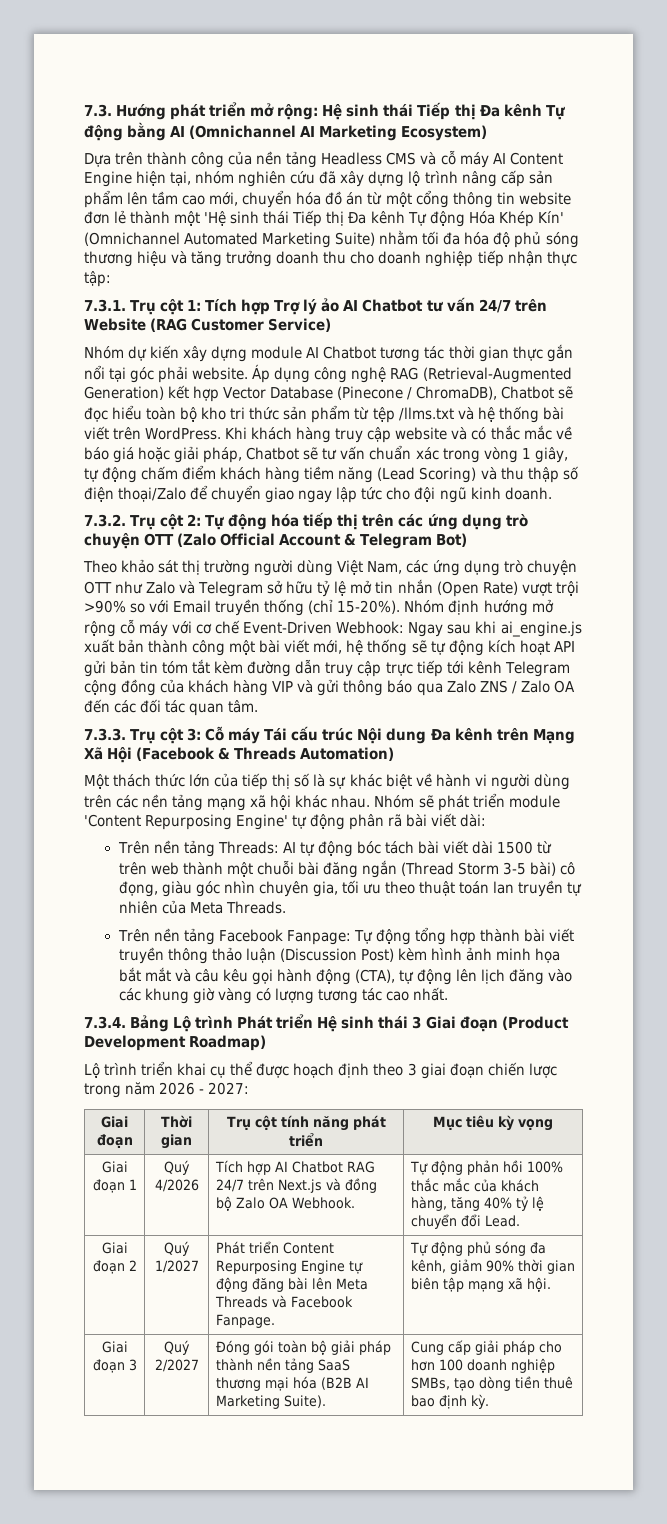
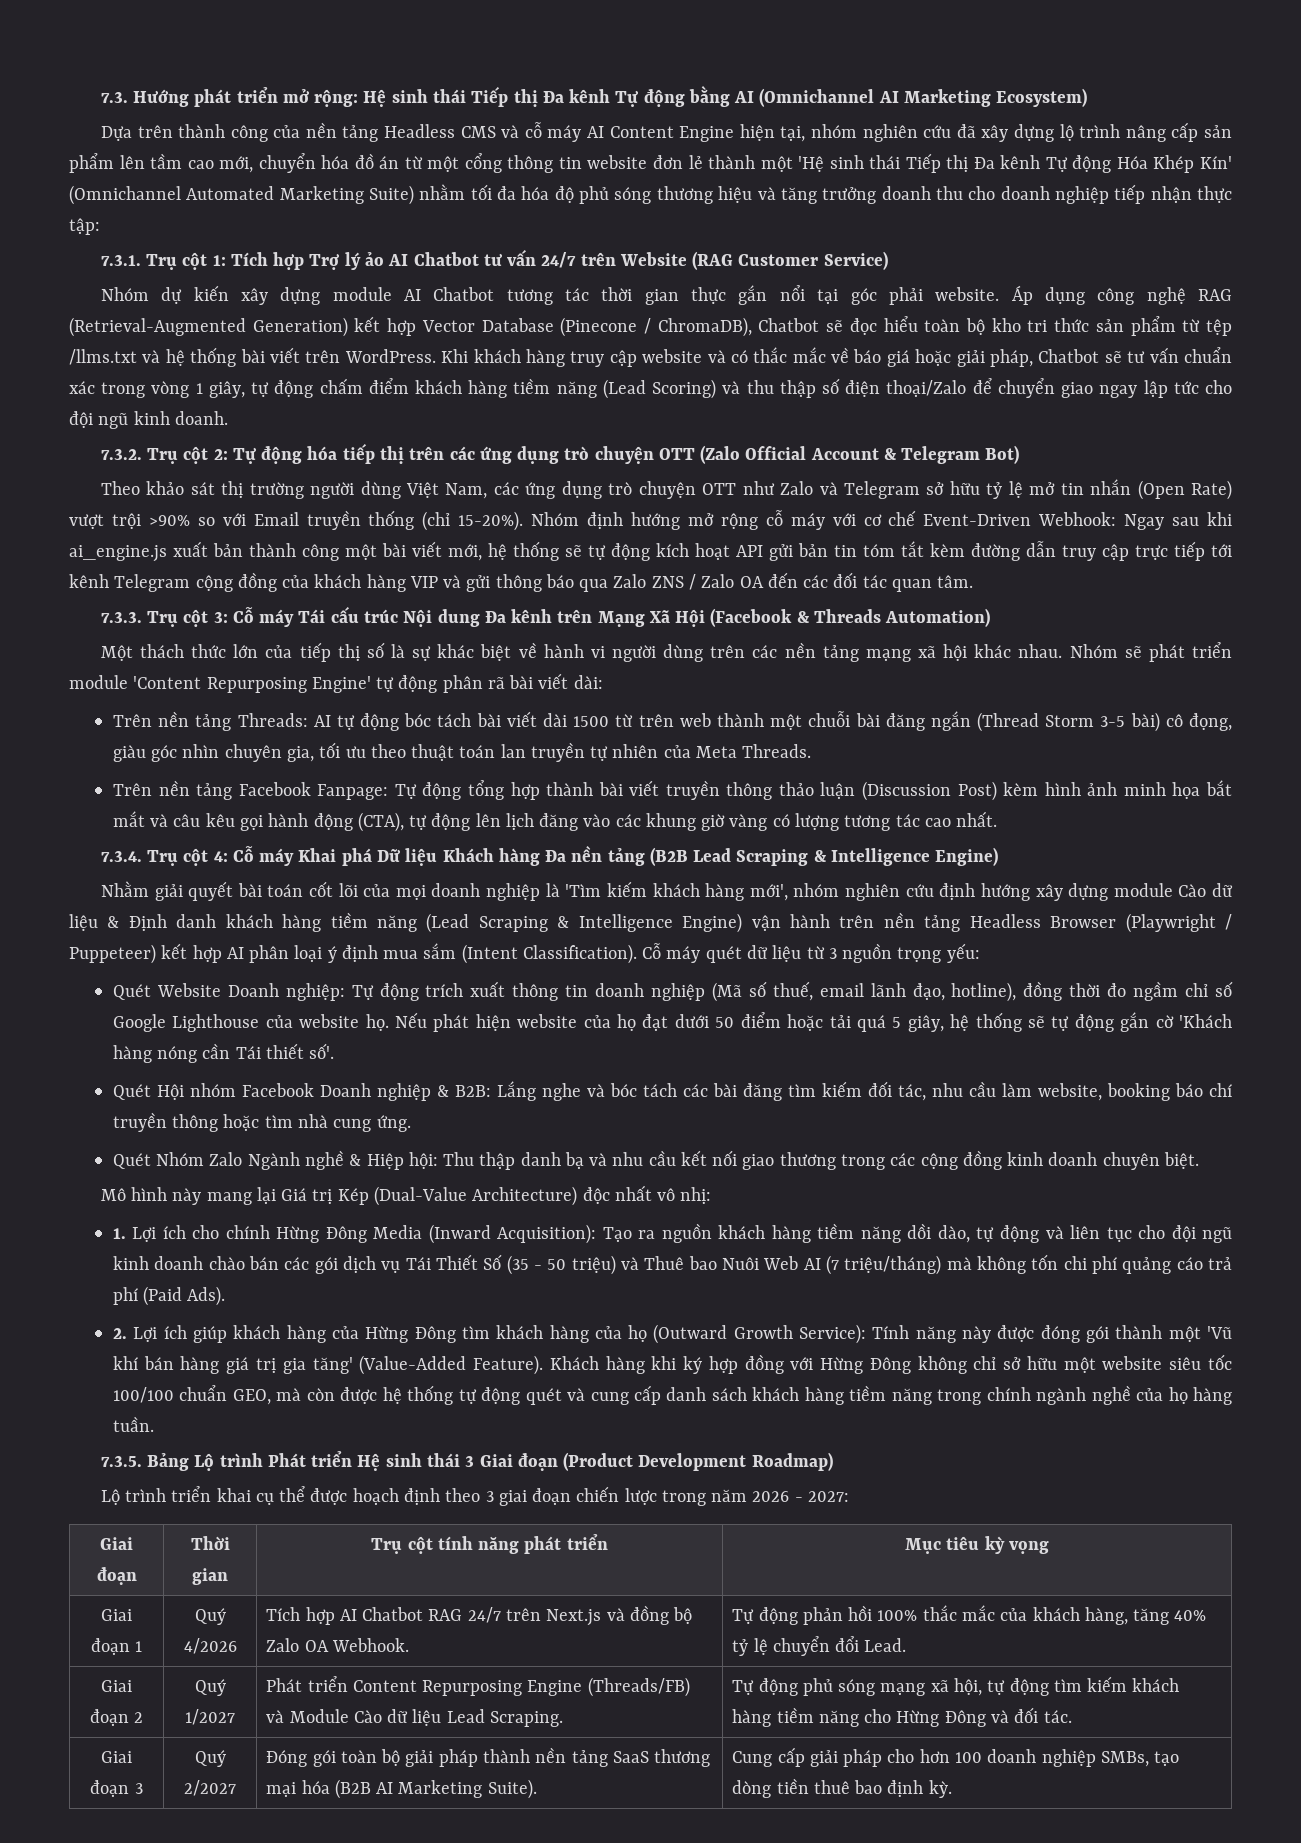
- 7.3.4. Bảng Lộ trình Phát triển Hệ sinh thái 3 Giai đoạn (Product Development Roadmap)
+ 7.3.4. Trụ cột 4: Cỗ máy Khai phá Dữ liệu Khách hàng Đa nền tảng (B2B Lead Scraping & Intelligence Engine)
+ Nhằm giải quyết bài toán cốt lõi của mọi doanh nghiệp là 'Tìm kiếm khách hàng mới', nhóm nghiên cứu định hướng xây dựng module Cào dữ liệu & Định danh khách hàng tiềm năng (Lead Scraping & Intelligence Engine) vận hành trên nền tảng Headless Browser (Playwright / Puppeteer) kết hợp AI phân loại ý định mua sắm (Intent Classification). Cỗ máy quét dữ liệu từ 3 nguồn trọng yếu:
+ Quét Website Doanh nghiệp: Tự động trích xuất thông tin doanh nghiệp (Mã số thuế, email lãnh đạo, hotline), đồng thời đo ngầm chỉ số Google Lighthouse của website họ. Nếu phát hiện website của họ đạt dưới 50 điểm hoặc tải quá 5 giây, hệ thống sẽ tự động gắn cờ 'Khách hàng nóng cần Tái thiết số'.
+ Quét Hội nhóm Facebook Doanh nghiệp & B2B: Lắng nghe và bóc tách các bài đăng tìm kiếm đối tác, nhu cầu làm website, booking báo chí truyền thông hoặc tìm nhà cung ứng.
+ Quét Nhóm Zalo Ngành nghề & Hiệp hội: Thu thập danh bạ và nhu cầu kết nối giao thương trong các cộng đồng kinh doanh chuyên biệt.
+ Mô hình này mang lại Giá trị Kép (Dual-Value Architecture) độc nhất vô nhị:
+ 1. Lợi ích cho chính Hừng Đông Media (Inward Acquisition): Tạo ra nguồn khách hàng tiềm năng dồi dào, tự động và liên tục cho đội ngũ kinh doanh chào bán các gói dịch vụ Tái Thiết Số (35 - 50 triệu) và Thuê bao Nuôi Web AI (7 triệu/tháng) mà không tốn chi phí quảng cáo trả phí (Paid Ads).
+ 2. Lợi ích giúp khách hàng của Hừng Đông tìm khách hàng của họ (Outward Growth Service): Tính năng này được đóng gói thành một 'Vũ khí bán hàng giá trị gia tăng' (Value-Added Feature). Khách hàng khi ký hợp đồng với Hừng Đông không chỉ sở hữu một website siêu tốc 100/100 chuẩn GEO, mà còn được hệ thống tự động quét và cung cấp danh sách khách hàng tiềm năng trong chính ngành nghề của họ hàng tuần.
+ 7.3.5. Bảng Lộ trình Phát triển Hệ sinh thái 3 Giai đoạn (Product Development Roadmap)
- Giai đoạn 2 | Quý 1/2027 | Phát triển Content Repurposing Engine tự động đăng bài lên Meta Threads và Facebook Fanpage. | Tự động phủ sóng đa kênh, giảm 90% thời gian biên tập mạng xã hội.
+ Giai đoạn 2 | Quý 1/2027 | Phát triển Content Repurposing Engine (Threads/FB) và Module Cào dữ liệu Lead Scraping. | Tự động phủ sóng mạng xã hội, tự động tìm kiếm khách hàng tiềm năng cho Hừng Đông và đối tác.

